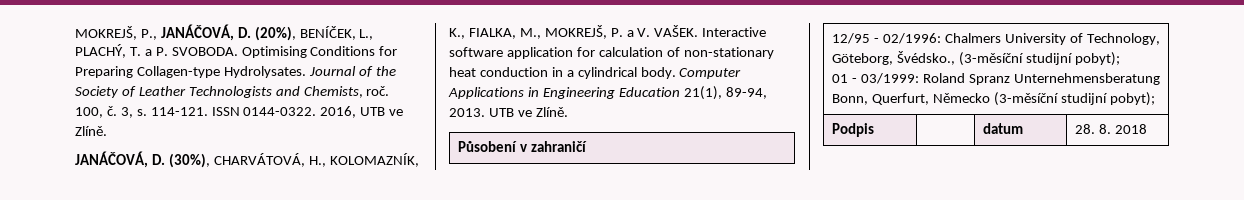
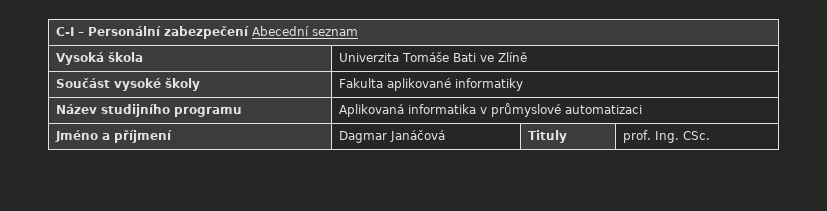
- MOKREJŠ, P., JANÁČOVÁ, D. (20%), BENÍČEK, L., PLACHÝ, T. a P. SVOBODA. Optimising Conditions for Preparing Collagen-type Hydrolysates. Journal of the Society of Leather Technologists and Chemists, roč. 100, č. 3, s. 114-121. ISSN 0144-0322. 2016, UTB ve Zlíně.
- JANÁČOVÁ, D. (30%), CHARVÁTOVÁ, H., KOLOMAZNÍK, K., FIALKA, M., MOKREJŠ, P. a V. VAŠEK. Interactive software application for calculation of non-stationary heat conduction in a cylindrical body. Computer Applications in Engineering Education 21(1), 89-94, 2013. UTB ve Zlíně.
- Působení v zahraničí
- 12/95 - 02/1996: Chalmers University of Technology, Göteborg, Švédsko., (3-měsíční studijní pobyt);
- 01 - 03/1999: Roland Spranz Unternehmensberatung Bonn, Querfurt, Německo (3-měsíční studijní pobyt);
- Podpis | | datum | 28. 8. 2018
+ C-I – Personální zabezpečení Abecední seznam
+ Vysoká škola | Univerzita Tomáše Bati ve Zlíně
+ Součást vysoké školy | Fakulta aplikované informatiky
+ Název studijního programu | Aplikovaná informatika v průmyslové automatizaci
+ Jméno a příjmení | Dagmar Janáčová | Tituly | prof. Ing. CSc.

